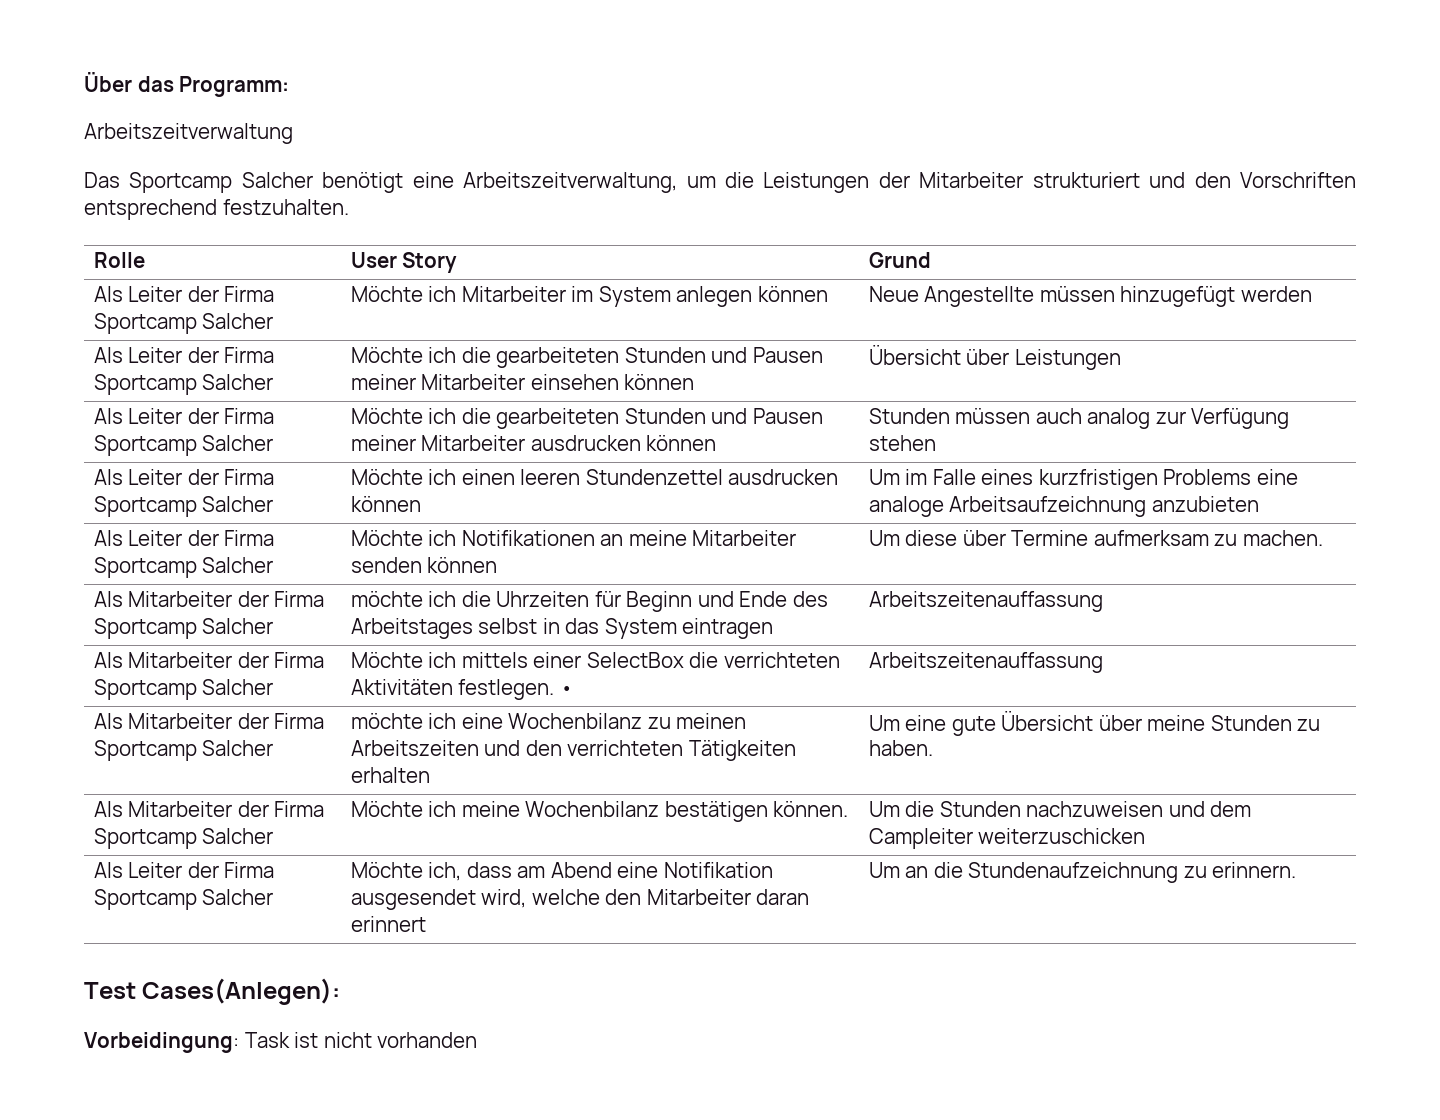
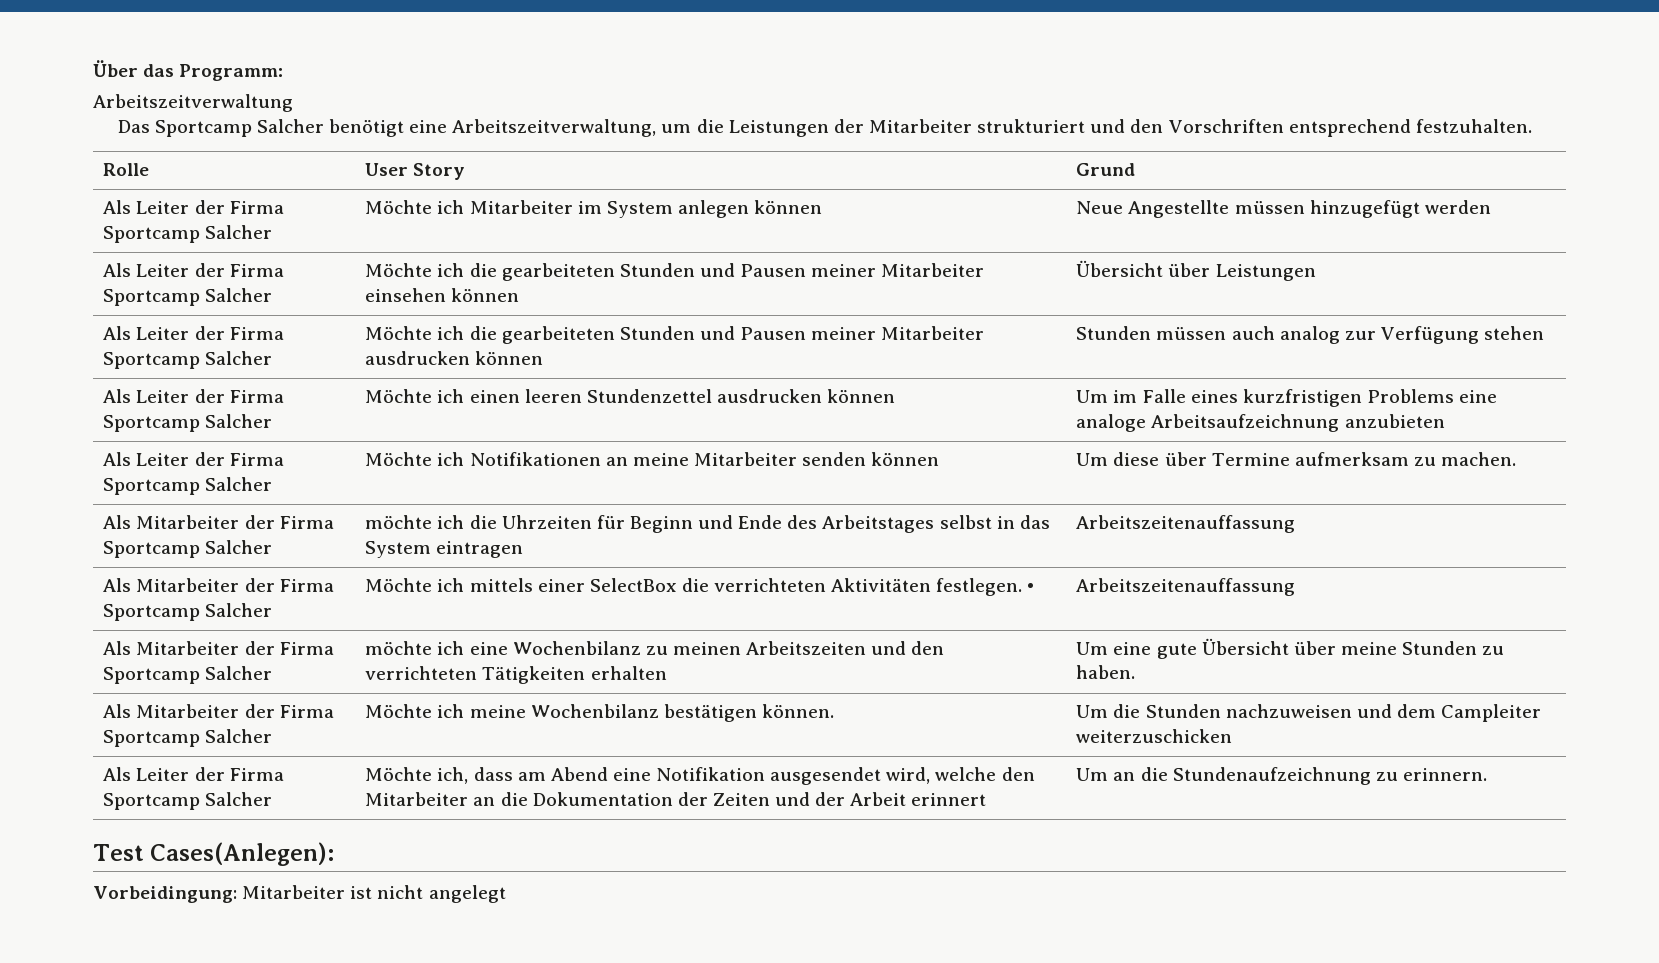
- Als Leiter der Firma Sportcamp Salcher | Möchte ich, dass am Abend eine Notifikation ausgesendet wird, welche den Mitarbeiter daran erinnert | Um an die Stundenaufzeichnung zu erinnern.
+ Als Leiter der Firma Sportcamp Salcher | Möchte ich, dass am Abend eine Notifikation ausgesendet wird, welche den Mitarbeiter an die Dokumentation der Zeiten und der Arbeit erinnert | Um an die Stundenaufzeichnung zu erinnern.
- Vorbeidingung: Task ist nicht vorhanden
+ Vorbeidingung: Mitarbeiter ist nicht angelegt

